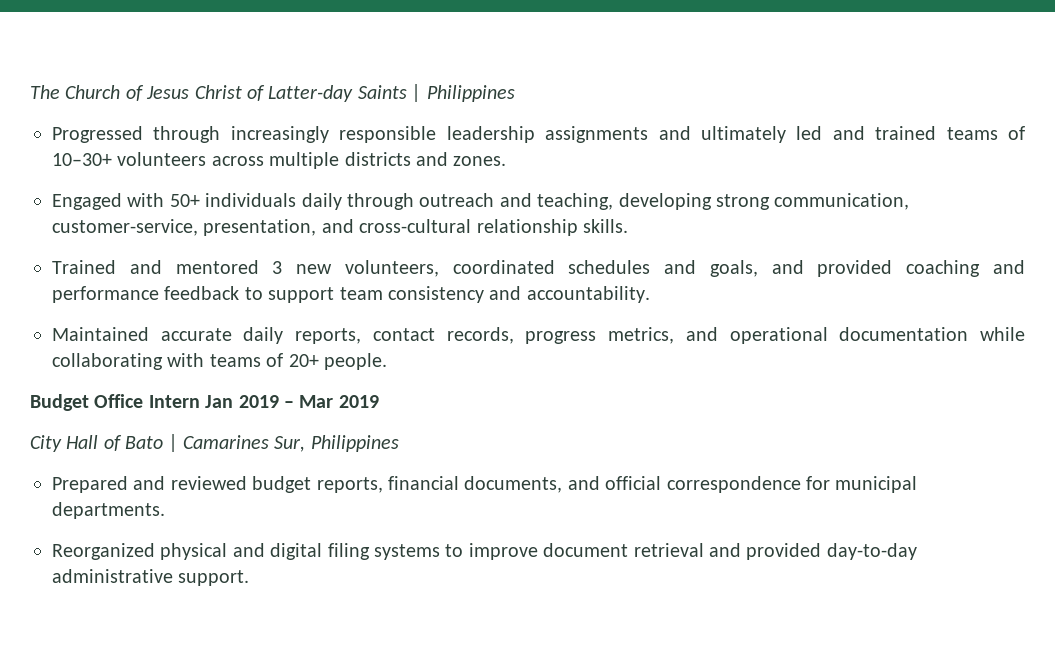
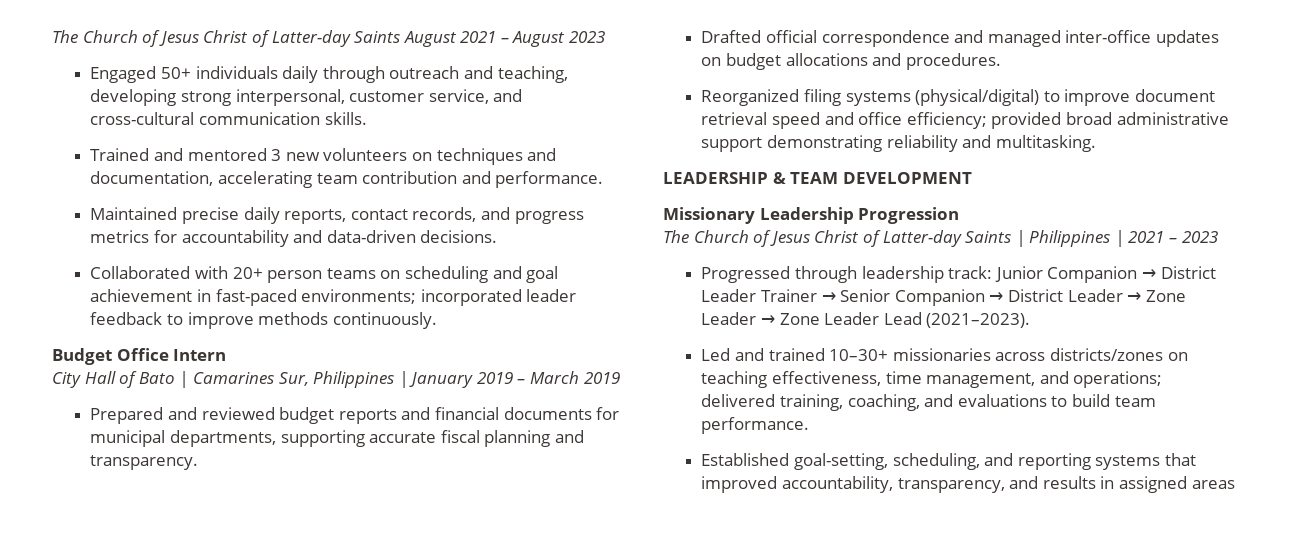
- The Church of Jesus Christ of Latter-day Saints | Philippines
- Progressed through increasingly responsible leadership assignments and ultimately led and trained teams of 10–30+ volunteers across multiple districts and zones.
- Engaged with 50+ individuals daily through outreach and teaching, developing strong communication, customer-service, presentation, and cross-cultural relationship skills.
- Trained and mentored 3 new volunteers, coordinated schedules and goals, and provided coaching and performance feedback to support team consistency and accountability.
- Maintained accurate daily reports, contact records, progress metrics, and operational documentation while collaborating with teams of 20+ people.
- Budget Office Intern Jan 2019 – Mar 2019
- City Hall of Bato | Camarines Sur, Philippines
- Prepared and reviewed budget reports, financial documents, and official correspondence for municipal departments.
- Reorganized physical and digital filing systems to improve document retrieval and provided day-to-day administrative support.
+ The Church of Jesus Christ of Latter-day Saints August 2021 – August 2023
+ Engaged 50+ individuals daily through outreach and teaching, developing strong interpersonal, customer service, and cross-cultural communication skills.
+ Trained and mentored 3 new volunteers on techniques and documentation, accelerating team contribution and performance.
+ Maintained precise daily reports, contact records, and progress metrics for accountability and data-driven decisions.
+ Collaborated with 20+ person teams on scheduling and goal achievement in fast-paced environments; incorporated leader feedback to improve methods continuously.
+ Budget Office Intern
+ City Hall of Bato | Camarines Sur, Philippines | January 2019 – March 2019
+ Prepared and reviewed budget reports and financial documents for municipal departments, supporting accurate fiscal planning and transparency.
+ Drafted official correspondence and managed inter-office updates on budget allocations and procedures.
+ Reorganized filing systems (physical/digital) to improve document retrieval speed and office efficiency; provided broad administrative support demonstrating reliability and multitasking.
+ LEADERSHIP & TEAM DEVELOPMENT
+ Missionary Leadership Progression
+ The Church of Jesus Christ of Latter-day Saints | Philippines | 2021 – 2023
+ Progressed through leadership track: Junior Companion → District Leader Trainer → Senior Companion → District Leader → Zone Leader → Zone Leader Lead (2021–2023).
+ Led and trained 10–30+ missionaries across districts/zones on teaching effectiveness, time management, and operations; delivered training, coaching, and evaluations to build team performance.
+ Established goal-setting, scheduling, and reporting systems that improved accountability, transparency, and results in assigned areas

